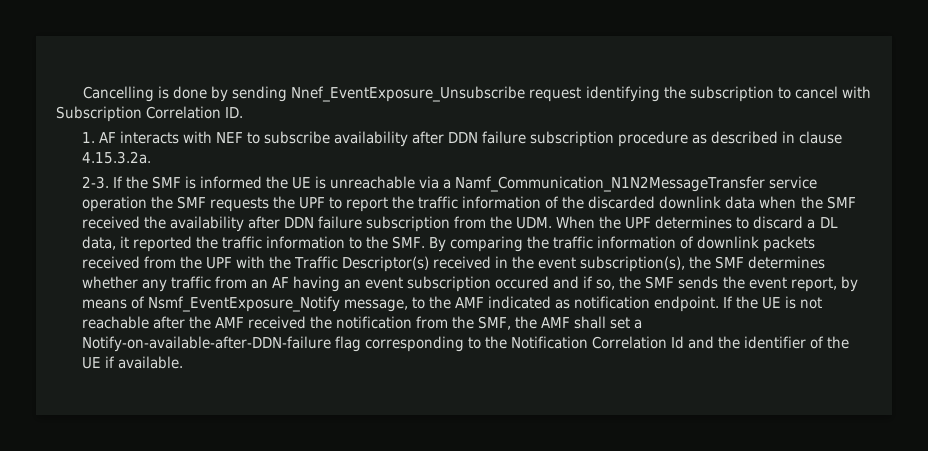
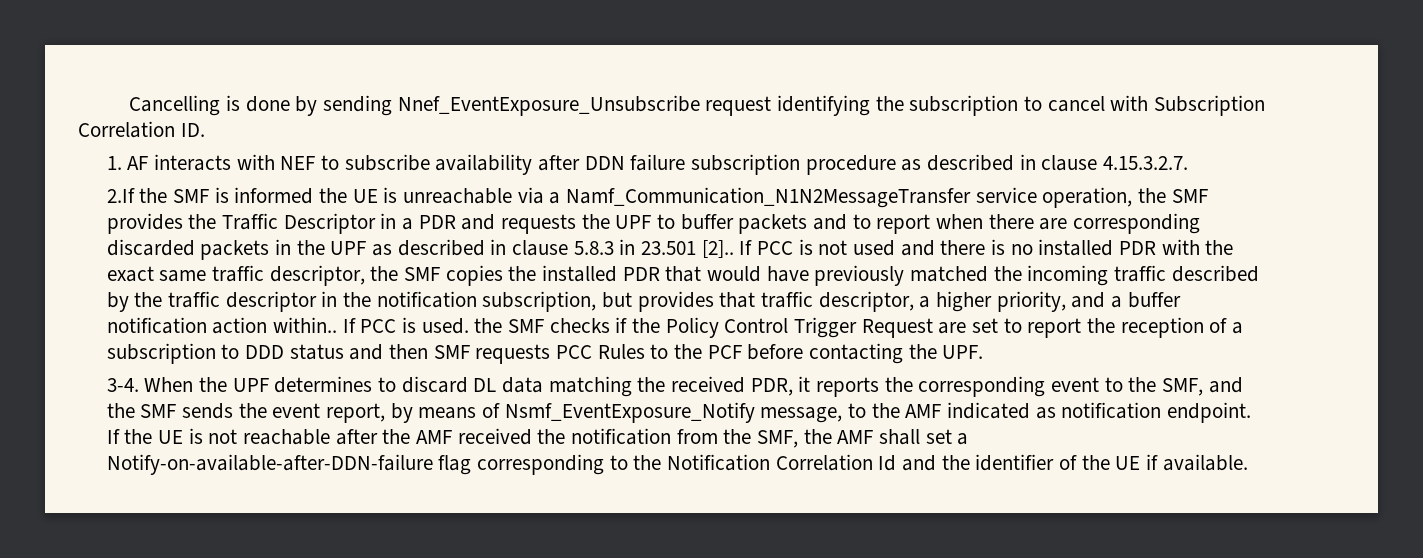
- 1. AF interacts with NEF to subscribe availability after DDN failure subscription procedure as described in clause 4.15.3.2a.
- 2-3. If the SMF is informed the UE is unreachable via a Namf_Communication_N1N2MessageTransfer service operation the SMF requests the UPF to report the traffic information of the discarded downlink data when the SMF received the availability after DDN failure subscription from the UDM. When the UPF determines to discard a DL data, it reported the traffic information to the SMF. By comparing the traffic information of downlink packets received from the UPF with the Traffic Descriptor(s) received in the event subscription(s), the SMF determines whether any traffic from an AF having an event subscription occured and if so, the SMF sends the event report, by means of Nsmf_EventExposure_Notify message, to the AMF indicated as notification endpoint.
+ 1. AF interacts with NEF to subscribe availability after DDN failure subscription procedure as described in clause 4.15.3.2.7.
+ 2.If the SMF is informed the UE is unreachable via a Namf_Communication_N1N2MessageTransfer service operation, the SMF provides the Traffic Descriptor in a PDR and requests the UPF to buffer packets and to report when there are corresponding discarded packets in the UPF as described in clause 5.8.3 in 23.501 [2].. If PCC is not used and there is no installed PDR with the exact same traffic descriptor, the SMF copies the installed PDR that would have previously matched the incoming traffic described by the traffic descriptor in the notification subscription, but provides that traffic descriptor, a higher priority, and a buffer notification action within.. If PCC is used. the SMF checks if the Policy Control Trigger Request are set to report the reception of a subscription to DDD status and then SMF requests PCC Rules to the PCF before contacting the UPF.
+ 3-4. When the UPF determines to discard DL data matching the received PDR, it reports the corresponding event to the SMF, and the SMF sends the event report, by means of Nsmf_EventExposure_Notify message, to the AMF indicated as notification endpoint.

